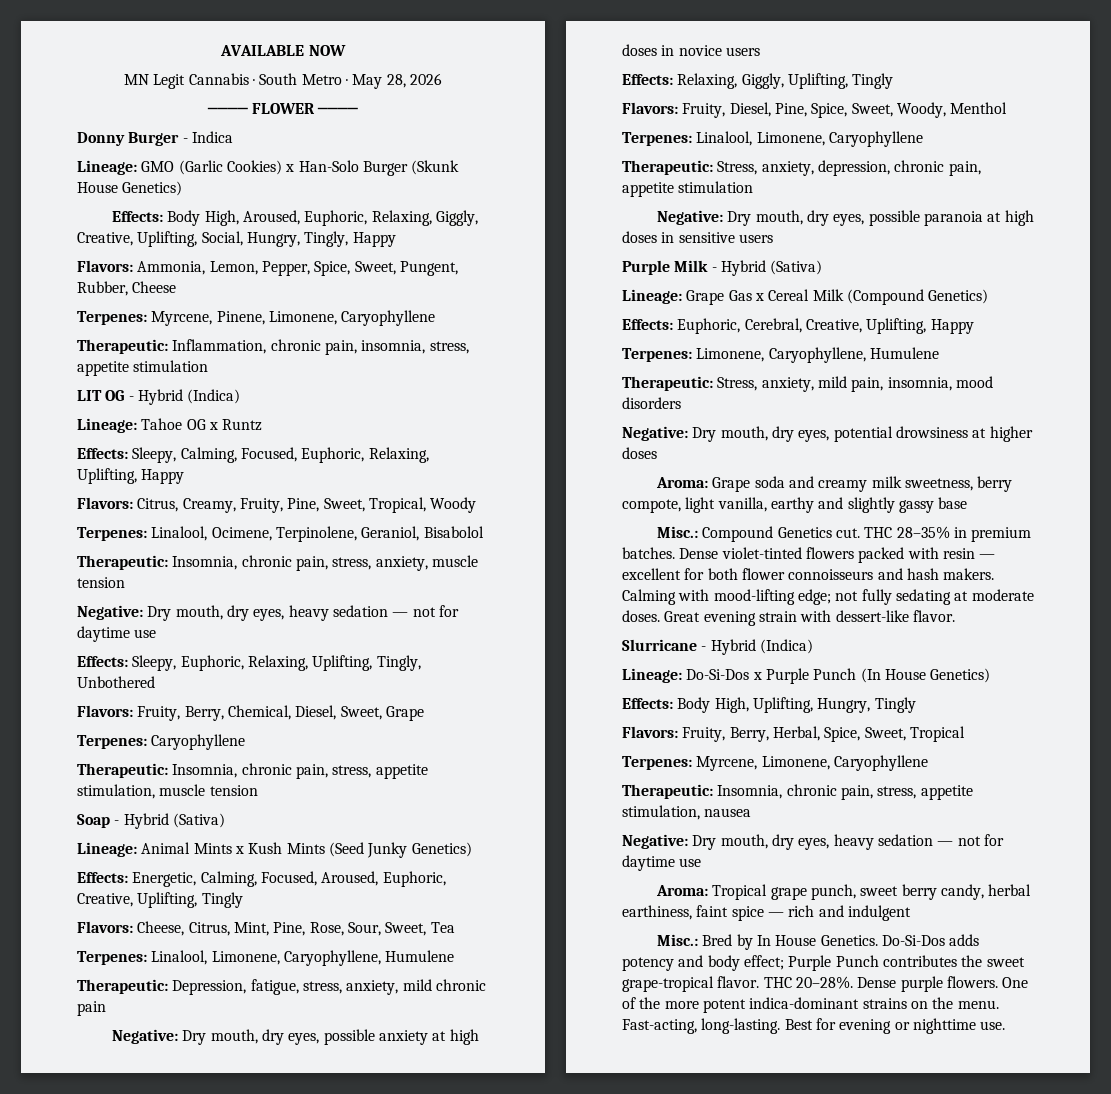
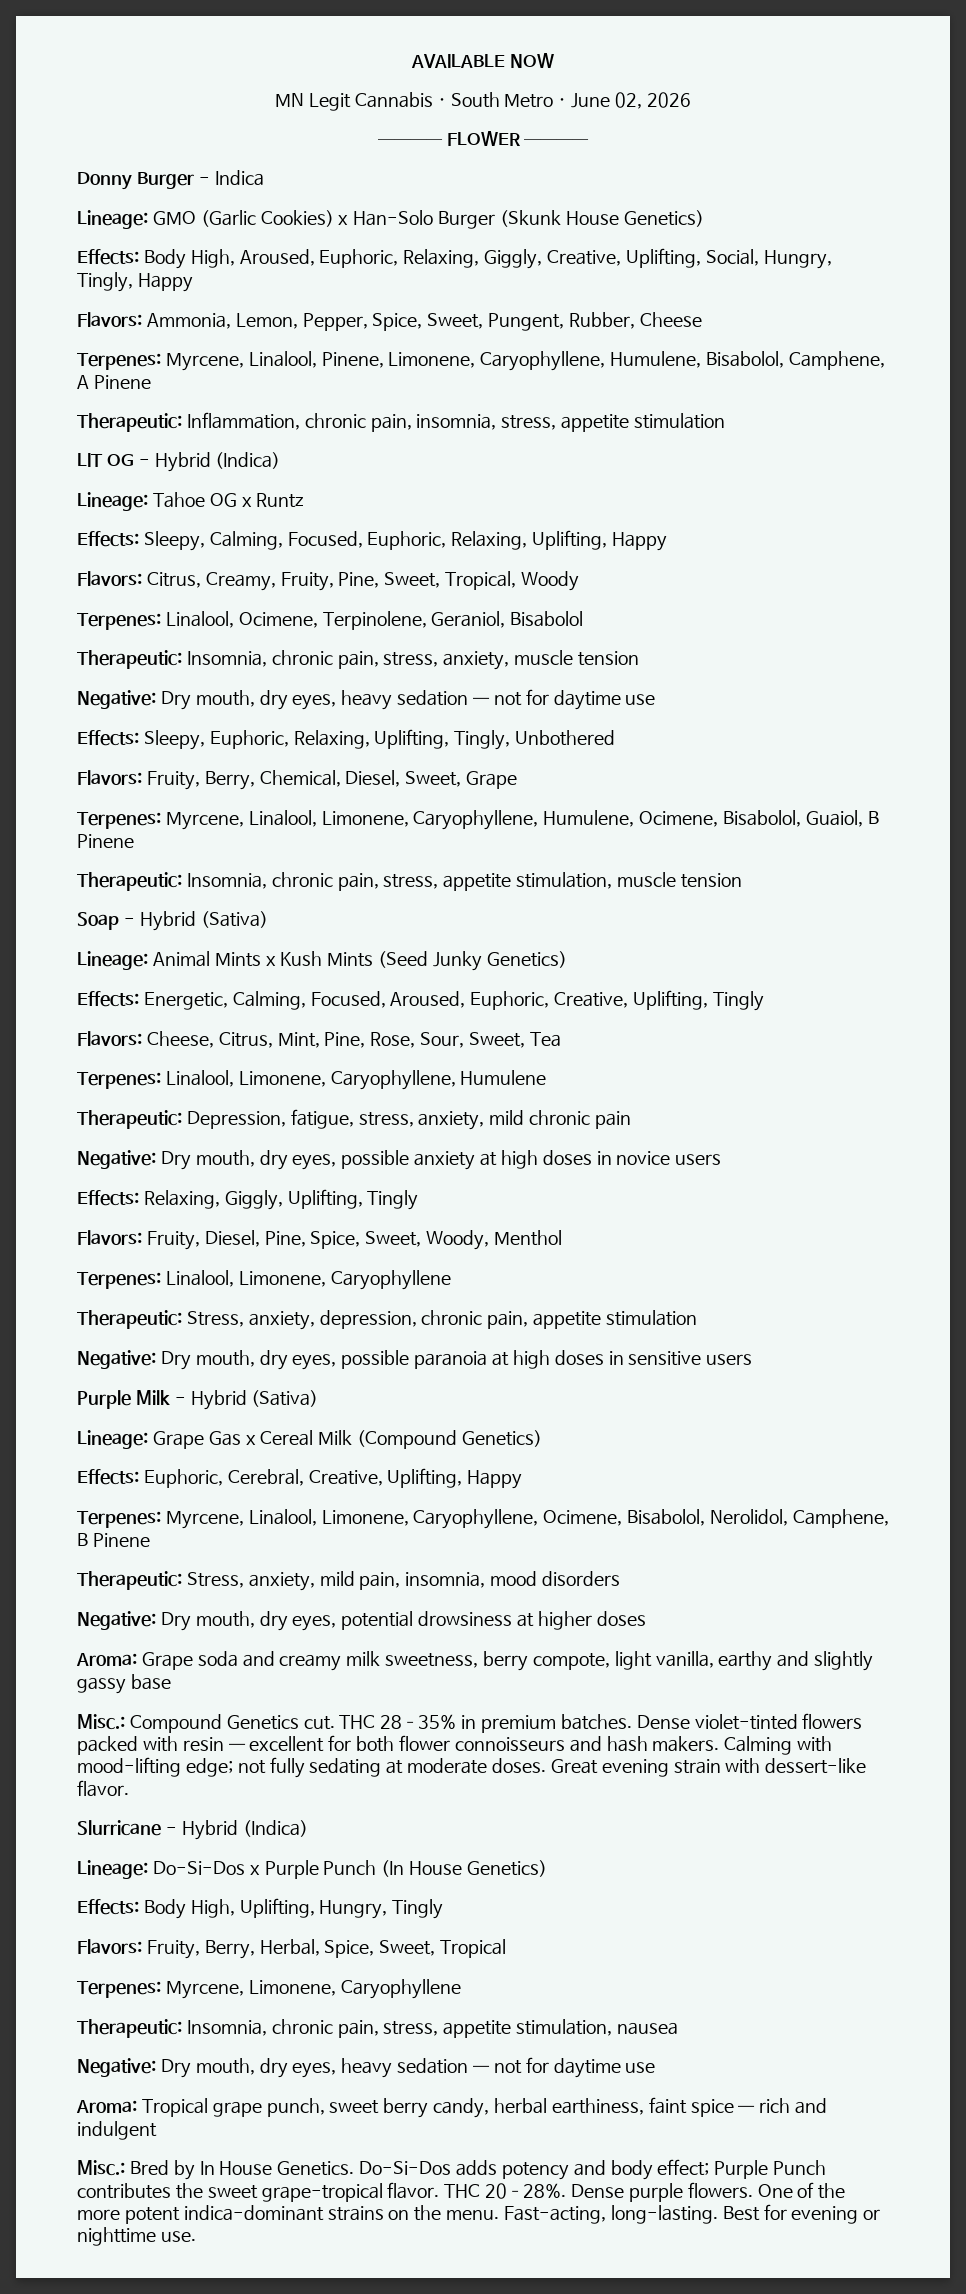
- MN Legit Cannabis · South Metro · May 28, 2026
+ MN Legit Cannabis · South Metro · June 02, 2026
- Terpenes: Myrcene, Pinene, Limonene, Caryophyllene
+ Terpenes: Myrcene, Linalool, Pinene, Limonene, Caryophyllene, Humulene, Bisabolol, Camphene, A Pinene
- Terpenes: Caryophyllene
+ Terpenes: Myrcene, Linalool, Limonene, Caryophyllene, Humulene, Ocimene, Bisabolol, Guaiol, B Pinene
- Terpenes: Limonene, Caryophyllene, Humulene
+ Terpenes: Myrcene, Linalool, Limonene, Caryophyllene, Ocimene, Bisabolol, Nerolidol, Camphene, B Pinene

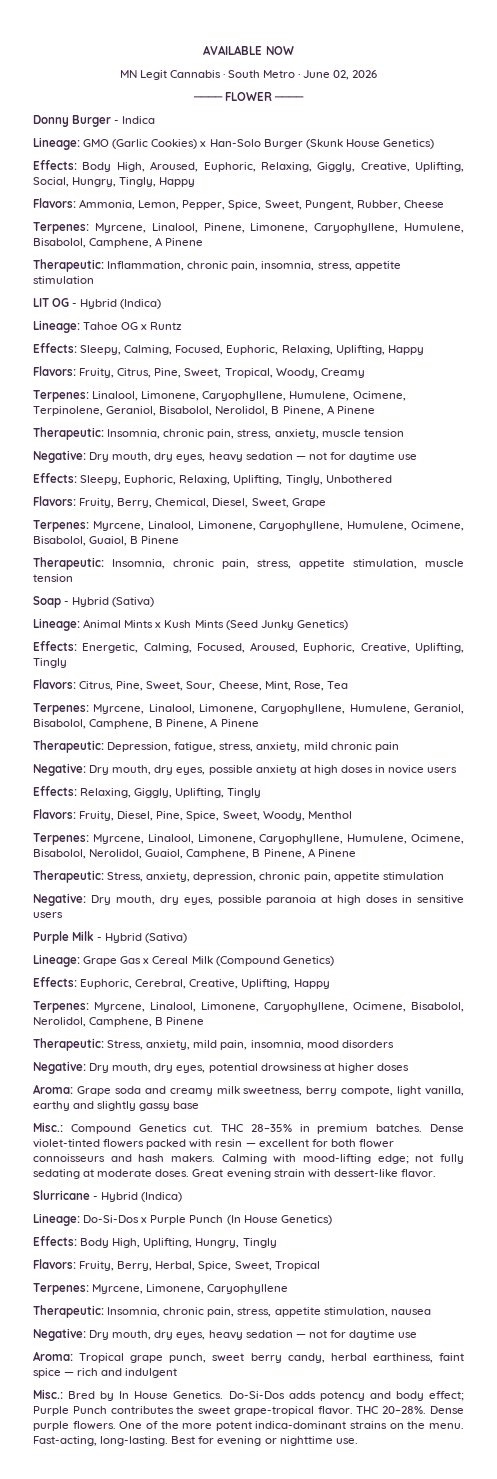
- Flavors: Citrus, Creamy, Fruity, Pine, Sweet, Tropical, Woody
- Terpenes: Linalool, Ocimene, Terpinolene, Geraniol, Bisabolol
+ Flavors: Fruity, Citrus, Pine, Sweet, Tropical, Woody, Creamy
+ Terpenes: Linalool, Limonene, Caryophyllene, Humulene, Ocimene, Terpinolene, Geraniol, Bisabolol, Nerolidol, B Pinene, A Pinene
- Flavors: Cheese, Citrus, Mint, Pine, Rose, Sour, Sweet, Tea
+ Flavors: Citrus, Pine, Sweet, Sour, Cheese, Mint, Rose, Tea
- Terpenes: Linalool, Limonene, Caryophyllene, Humulene
+ Terpenes: Myrcene, Linalool, Limonene, Caryophyllene, Humulene, Geraniol, Bisabolol, Camphene, B Pinene, A Pinene
- Terpenes: Linalool, Limonene, Caryophyllene
+ Terpenes: Myrcene, Linalool, Limonene, Caryophyllene, Humulene, Ocimene, Bisabolol, Nerolidol, Guaiol, Camphene, B Pinene, A Pinene

